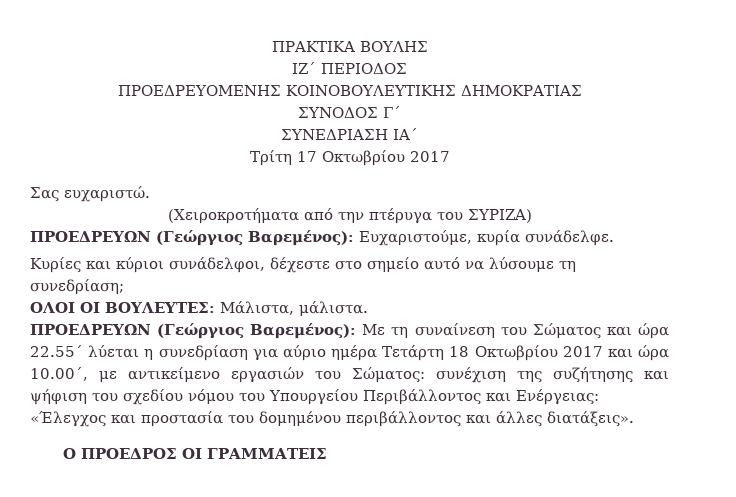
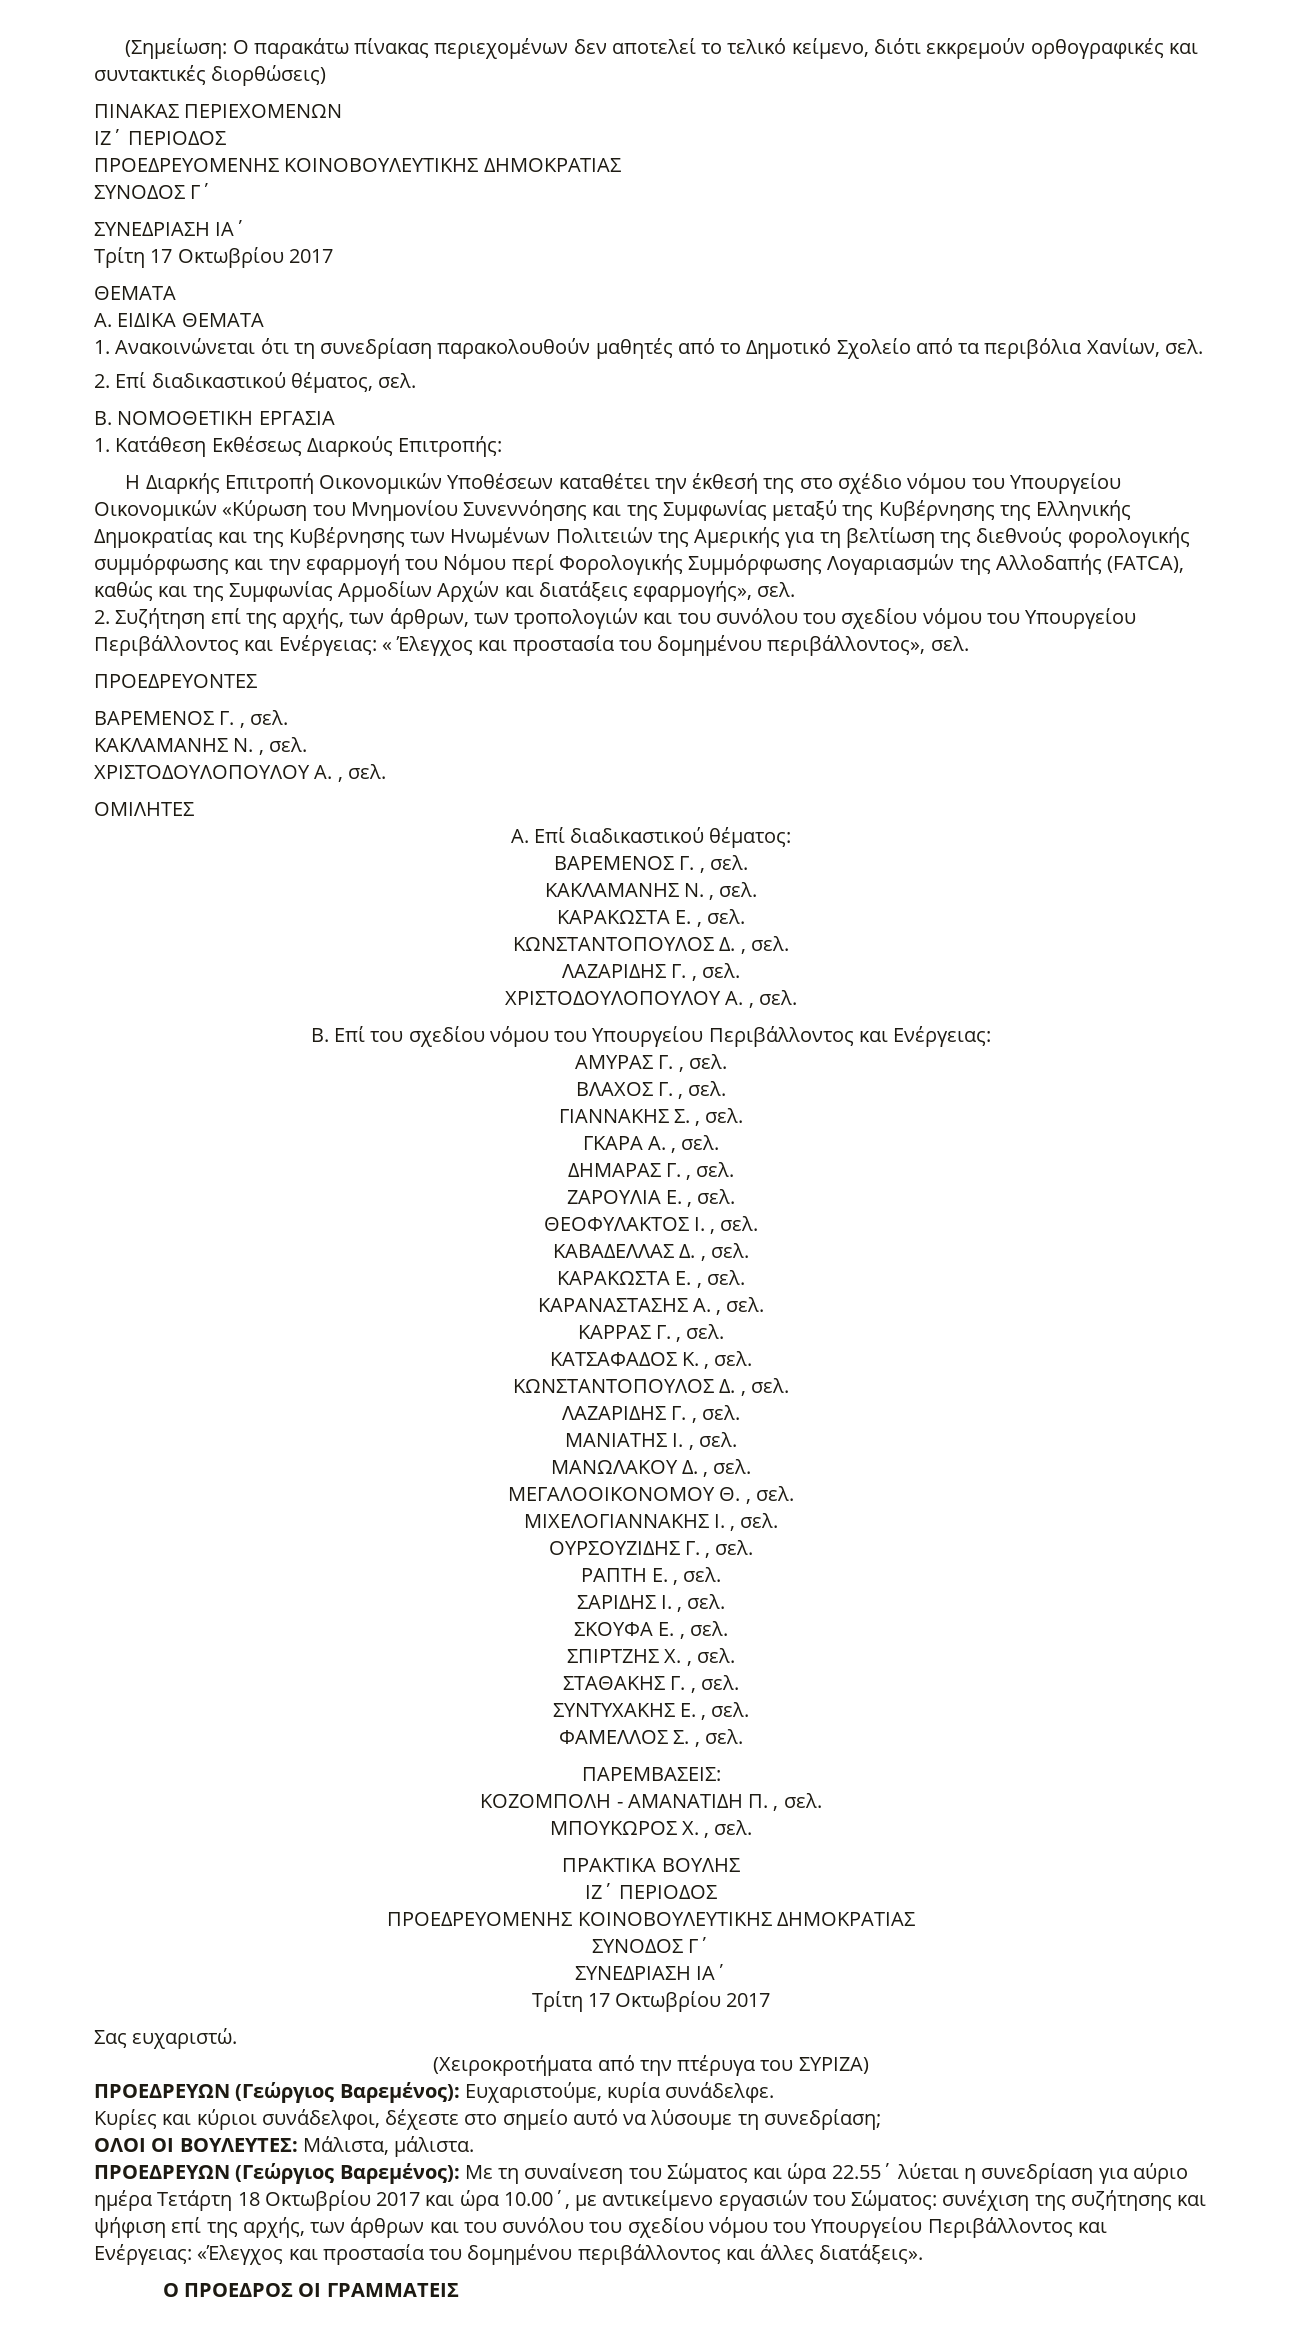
+ (Σημείωση: Ο παρακάτω πίνακας περιεχομένων δεν αποτελεί το τελικό κείμενο, διότι εκκρεμούν ορθογραφικές και συντακτικές διορθώσεις)
+ ΠΙΝΑΚΑΣ ΠΕΡΙΕΧΟΜΕΝΩΝ
+ ΙΖ΄ ΠΕΡΙΟΔΟΣ
+ ΠΡΟΕΔΡΕΥΟΜΕΝΗΣ ΚΟΙΝΟΒΟΥΛΕΥΤΙΚΗΣ ΔΗΜΟΚΡΑΤΙΑΣ
+ ΣΥΝΟΔΟΣ Γ΄
+ ΣΥΝΕΔΡΙΑΣΗ ΙΑ΄
+ Τρίτη 17 Οκτωβρίου 2017
+ ΘΕΜΑΤΑ
+ Α. ΕΙΔΙΚΑ ΘΕΜΑΤΑ
+ 1. Ανακοινώνεται ότι τη συνεδρίαση παρακολουθούν μαθητές από το Δημοτικό Σχολείο από τα περιβόλια Χανίων, σελ.
+ 2. Επί διαδικαστικού θέματος, σελ.
+ Β. ΝΟΜΟΘΕΤΙΚΗ ΕΡΓΑΣΙΑ
+ 1. Κατάθεση Εκθέσεως Διαρκούς Επιτροπής:
+ Η Διαρκής Επιτροπή Οικονομικών Υποθέσεων καταθέτει την έκθεσή της στο σχέδιο νόμου του Υπουργείου Οικονομικών «Κύρωση του Μνημονίου Συνεννόησης και της Συμφωνίας μεταξύ της Κυβέρνησης της Ελληνικής Δημοκρατίας και της Κυβέρνησης των Ηνωμένων Πολιτειών της Αμερικής για τη βελτίωση της διεθνούς φορολογικής συμμόρφωσης και την εφαρμογή του Νόμου περί Φορολογικής Συμμόρφωσης Λογαριασμών της Αλλοδαπής (FATCA), καθώς και της Συμφωνίας Αρμοδίων Αρχών και διατάξεις εφαρμογής», σελ.
+ 2. Συζήτηση επί της αρχής, των άρθρων, των τροπολογιών και του συνόλου του σχεδίου νόμου του Υπουργείου Περιβάλλοντος και Ενέργειας: « Έλεγχος και προστασία του δομημένου περιβάλλοντος», σελ.
+ ΠΡΟΕΔΡΕΥΟΝΤΕΣ
+ ΒΑΡΕΜΕΝΟΣ Γ. , σελ.
+ ΚΑΚΛΑΜΑΝΗΣ Ν. , σελ.
+ ΧΡΙΣΤΟΔΟΥΛΟΠΟΥΛΟΥ Α. , σελ.
+ ΟΜΙΛΗΤΕΣ
+ Α. Επί διαδικαστικού θέματος:
+ ΒΑΡΕΜΕΝΟΣ Γ. , σελ.
+ ΚΑΚΛΑΜΑΝΗΣ Ν. , σελ.
+ ΚΑΡΑΚΩΣΤΑ Ε. , σελ.
+ ΚΩΝΣΤΑΝΤΟΠΟΥΛΟΣ Δ. , σελ.
+ ΛΑΖΑΡΙΔΗΣ Γ. , σελ.
+ ΧΡΙΣΤΟΔΟΥΛΟΠΟΥΛΟΥ Α. , σελ.
+ Β. Επί του σχεδίου νόμου του Υπουργείου Περιβάλλοντος και Ενέργειας:
+ ΑΜΥΡΑΣ Γ. , σελ.
+ ΒΛΑΧΟΣ Γ. , σελ.
+ ΓΙΑΝΝΑΚΗΣ Σ. , σελ.
+ ΓΚΑΡΑ Α. , σελ.
+ ΔΗΜΑΡΑΣ Γ. , σελ.
+ ΖΑΡΟΥΛΙΑ Ε. , σελ.
+ ΘΕΟΦΥΛΑΚΤΟΣ Ι. , σελ.
+ ΚΑΒΑΔΕΛΛΑΣ Δ. , σελ.
+ ΚΑΡΑΚΩΣΤΑ Ε. , σελ.
+ ΚΑΡΑΝΑΣΤΑΣΗΣ Α. , σελ.
+ ΚΑΡΡΑΣ Γ. , σελ.
+ ΚΑΤΣΑΦΑΔΟΣ Κ. , σελ.
+ ΚΩΝΣΤΑΝΤΟΠΟΥΛΟΣ Δ. , σελ.
+ ΛΑΖΑΡΙΔΗΣ Γ. , σελ.
+ ΜΑΝΙΑΤΗΣ Ι. , σελ.
+ ΜΑΝΩΛΑΚΟΥ Δ. , σελ.
+ ΜΕΓΑΛΟΟΙΚΟΝΟΜΟΥ Θ. , σελ.
+ ΜΙΧΕΛΟΓΙΑΝΝΑΚΗΣ Ι. , σελ.
+ ΟΥΡΣΟΥΖΙΔΗΣ Γ. , σελ.
+ ΡΑΠΤΗ Ε. , σελ.
+ ΣΑΡΙΔΗΣ Ι. , σελ.
+ ΣΚΟΥΦΑ Ε. , σελ.
+ ΣΠΙΡΤΖΗΣ Χ. , σελ.
+ ΣΤΑΘΑΚΗΣ Γ. , σελ.
+ ΣΥΝΤΥΧΑΚΗΣ Ε. , σελ.
+ ΦΑΜΕΛΛΟΣ Σ. , σελ.
+ ΠΑΡΕΜΒΑΣΕΙΣ:
+ ΚΟΖΟΜΠΟΛΗ - ΑΜΑΝΑΤΙΔΗ Π. , σελ.
+ ΜΠΟΥΚΩΡΟΣ Χ. , σελ.
- ΠΡΟΕΔΡΕΥΩΝ (Γεώργιος Βαρεμένος): Με τη συναίνεση του Σώματος και ώρα 22.55΄ λύεται η συνεδρίαση για αύριο ημέρα Τετάρτη 18 Οκτωβρίου 2017 και ώρα 10.00΄, με αντικείμενο εργασιών του Σώματος: συνέχιση της συζήτησης και ψήφιση του σχεδίου νόμου του Υπουργείου Περιβάλλοντος και Ενέργειας: «Έλεγχος και προστασία του δομημένου περιβάλλοντος και άλλες διατάξεις».
+ ΠΡΟΕΔΡΕΥΩΝ (Γεώργιος Βαρεμένος): Με τη συναίνεση του Σώματος και ώρα 22.55΄ λύεται η συνεδρίαση για αύριο ημέρα Τετάρτη 18 Οκτωβρίου 2017 και ώρα 10.00΄, με αντικείμενο εργασιών του Σώματος: συνέχιση της συζήτησης και ψήφιση επί της αρχής, των άρθρων και του συνόλου του σχεδίου νόμου του Υπουργείου Περιβάλλοντος και Ενέργειας: «Έλεγχος και προστασία του δομημένου περιβάλλοντος και άλλες διατάξεις».

